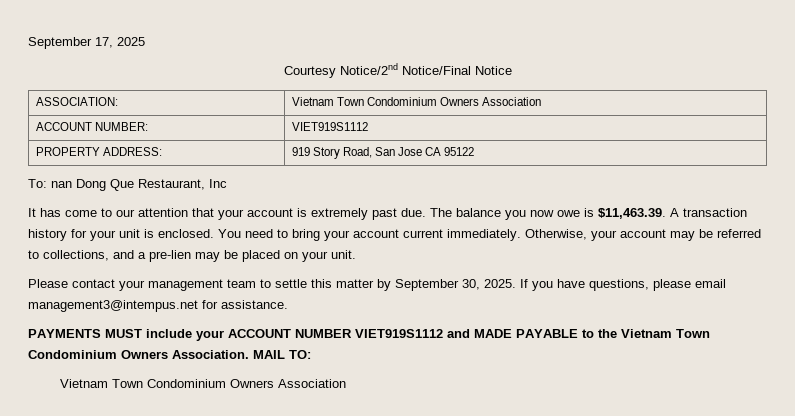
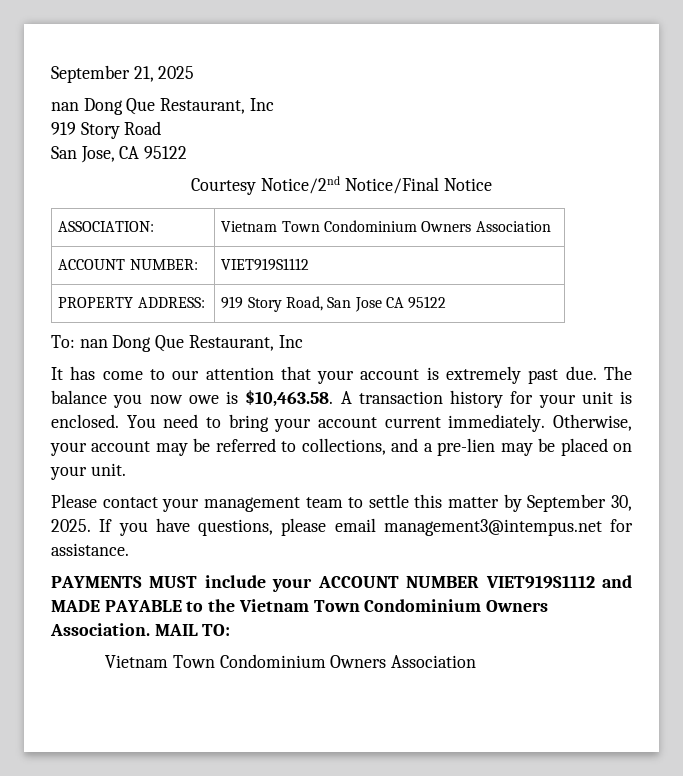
- September 17, 2025
+ September 21, 2025
+ nan Dong Que Restaurant, Inc
+ 919 Story Road
+ San Jose, CA 95122
- The balance you now owe is $11,463.39. A transaction history for your unit is enclosed.
+ The balance you now owe is $10,463.58. A transaction history for your unit is enclosed.

